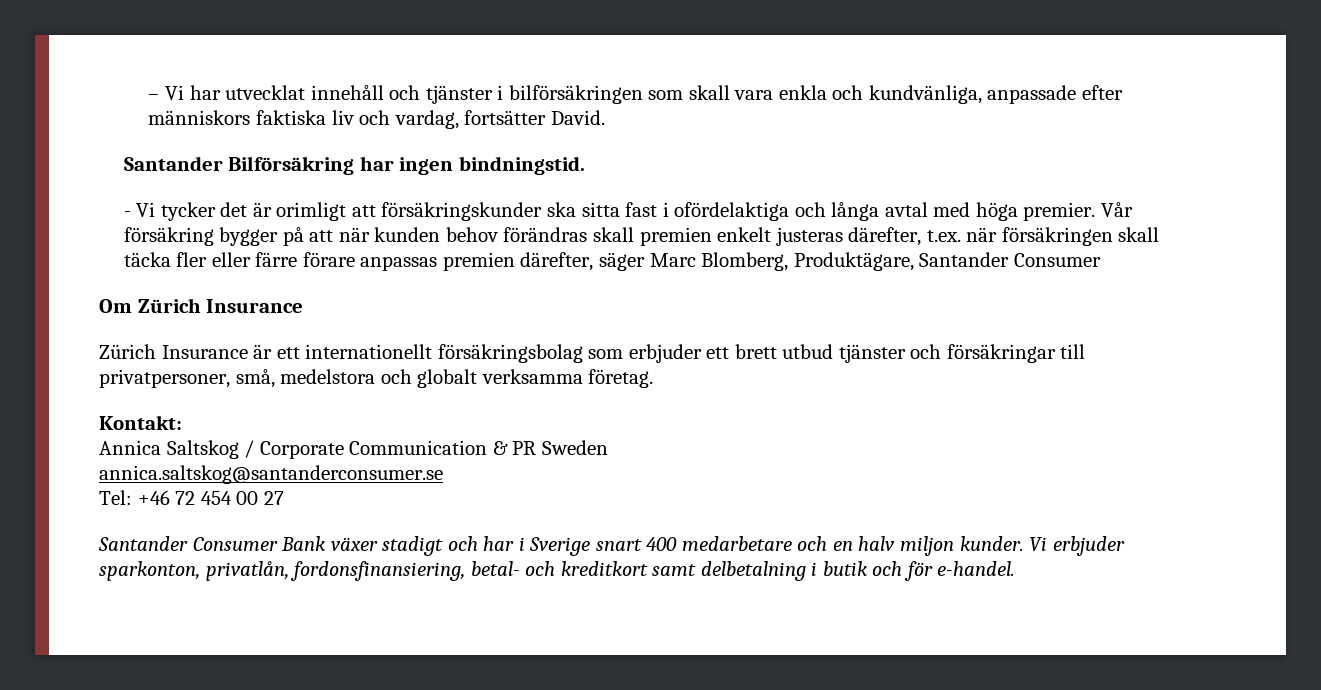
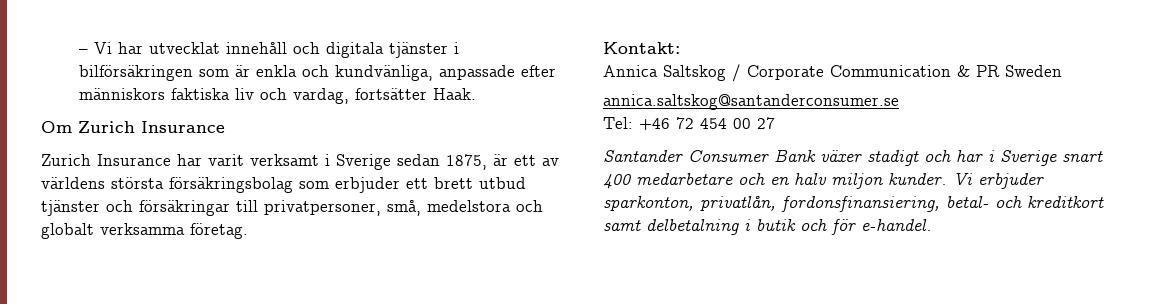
- – Vi har utvecklat innehåll och tjänster i bilförsäkringen som skall vara enkla och kundvänliga, anpassade efter människors faktiska liv och vardag, fortsätter David.
- Santander Bilförsäkring har ingen bindningstid.
- - Vi tycker det är orimligt att försäkringskunder ska sitta fast i ofördelaktiga och långa avtal med höga premier. Vår försäkring bygger på att när kunden behov förändras skall premien enkelt justeras därefter, t.ex. när försäkringen skall täcka fler eller färre förare anpassas premien därefter, säger Marc Blomberg, Produktägare, Santander Consumer
+ – Vi har utvecklat innehåll och digitala tjänster i bilförsäkringen som är enkla och kundvänliga, anpassade efter människors faktiska liv och vardag, fortsätter Haak.
- Om Zürich Insurance
+ Om Zurich Insurance
- Zürich Insurance är ett internationellt försäkringsbolag som erbjuder ett brett utbud tjänster och försäkringar till privatpersoner, små, medelstora och globalt verksamma företag.
+ Zurich Insurance har varit verksamt i Sverige sedan 1875, är ett av världens största försäkringsbolag som erbjuder ett brett utbud tjänster och försäkringar till privatpersoner, små, medelstora och globalt verksamma företag.

